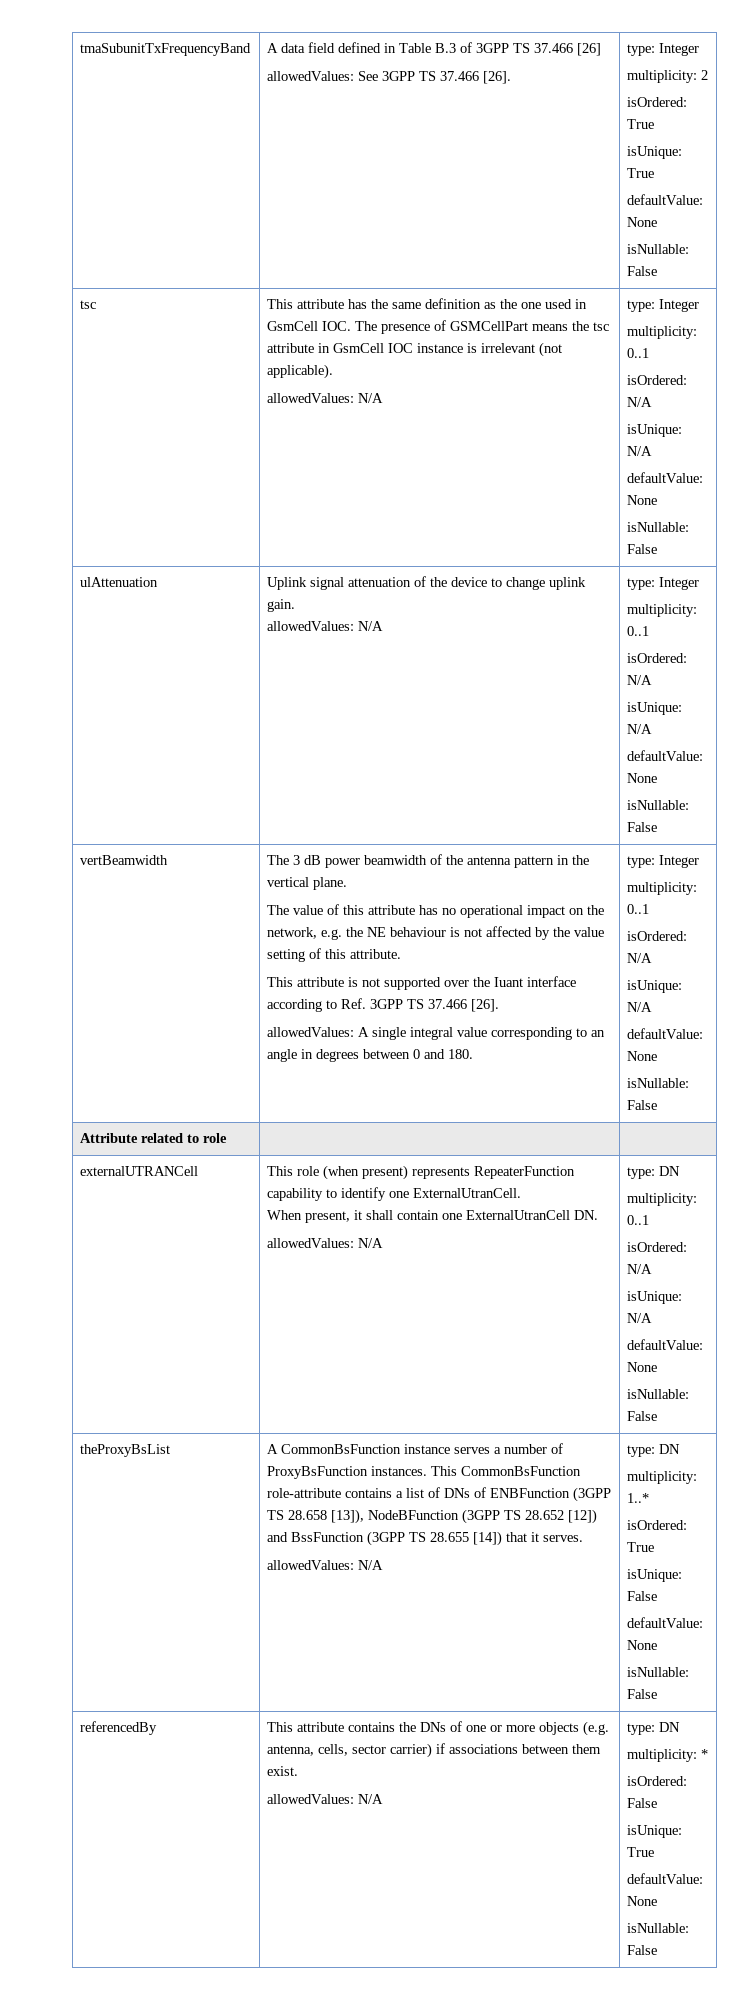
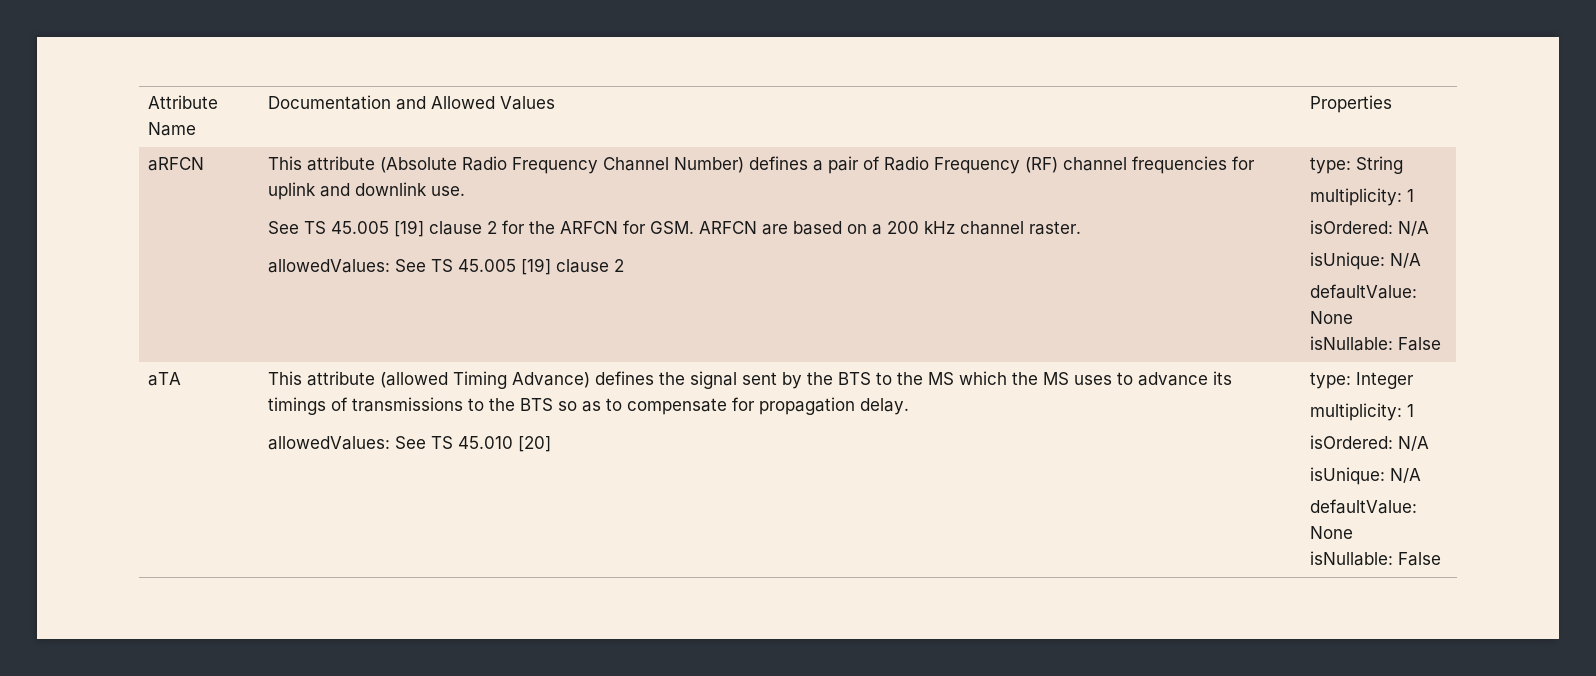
- tmaSubunitTxFrequencyBand | A data field defined in Table B.3 of 3GPP TS 37.466 [26]
- allowedValues: See 3GPP TS 37.466 [26]. | type: Integer
- multiplicity: 2
- isOrdered: True
- isUnique: True
- defaultValue: None
- isNullable: False
- tsc | This attribute has the same definition as the one used in GsmCell IOC. The presence of GSMCellPart means the tsc attribute in GsmCell IOC instance is irrelevant (not applicable).
- allowedValues: N/A | type: Integer
- multiplicity: 0..1
+ Attribute Name | Documentation and Allowed Values | Properties
+ aRFCN | This attribute (Absolute Radio Frequency Channel Number) defines a pair of Radio Frequency (RF) channel frequencies for uplink and downlink use.
+ See TS 45.005 [19] clause 2 for the ARFCN for GSM. ARFCN are based on a 200 kHz channel raster.
+ allowedValues: See TS 45.005 [19] clause 2 | type: String
+ multiplicity: 1
  isOrdered: N/A
  isUnique: N/A
  defaultValue: None
  isNullable: False
- ulAttenuation | Uplink signal attenuation of the device to change uplink gain.
- allowedValues: N/A | type: Integer
- multiplicity: 0..1
+ aTA | This attribute (allowed Timing Advance) defines the signal sent by the BTS to the MS which the MS uses to advance its timings of transmissions to the BTS so as to compensate for propagation delay.
+ allowedValues: See TS 45.010 [20] | type: Integer
+ multiplicity: 1
  isOrdered: N/A
  isUnique: N/A
- defaultValue: None
- isNullable: False
- vertBeamwidth | The 3 dB power beamwidth of the antenna pattern in the vertical plane.
- The value of this attribute has no operational impact on the network, e.g. the NE behaviour is not affected by the value setting of this attribute.
- This attribute is not supported over the Iuant interface according to Ref. 3GPP TS 37.466 [26].
- allowedValues: A single integral value corresponding to an angle in degrees between 0 and 180. | type: Integer
- multiplicity: 0..1
- isOrdered: N/A
- isUnique: N/A
- defaultValue: None
- isNullable: False
- Attribute related to role | |
- externalUTRANCell | This role (when present) represents RepeaterFunction capability to identify one ExternalUtranCell.
- When present, it shall contain one ExternalUtranCell DN.
- allowedValues: N/A | type: DN
- multiplicity: 0..1
- isOrdered: N/A
- isUnique: N/A
- defaultValue: None
- isNullable: False
- theProxyBsList | A CommonBsFunction instance serves a number of ProxyBsFunction instances. This CommonBsFunction role-attribute contains a list of DNs of ENBFunction (3GPP TS 28.658 [13]), NodeBFunction (3GPP TS 28.652 [12]) and BssFunction (3GPP TS 28.655 [14]) that it serves.
- allowedValues: N/A | type: DN
- multiplicity: 1..*
- isOrdered: True
- isUnique: False
- defaultValue: None
- isNullable: False
- referencedBy | This attribute contains the DNs of one or more objects (e.g. antenna, cells, sector carrier) if associations between them exist.
- allowedValues: N/A | type: DN
- multiplicity: *
- isOrdered: False
- isUnique: True

